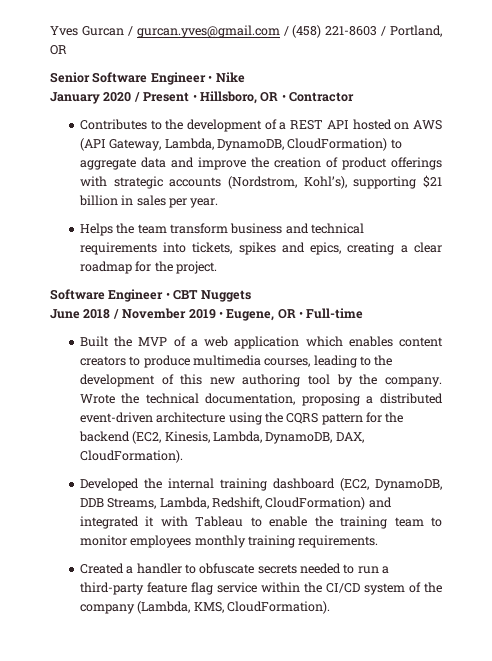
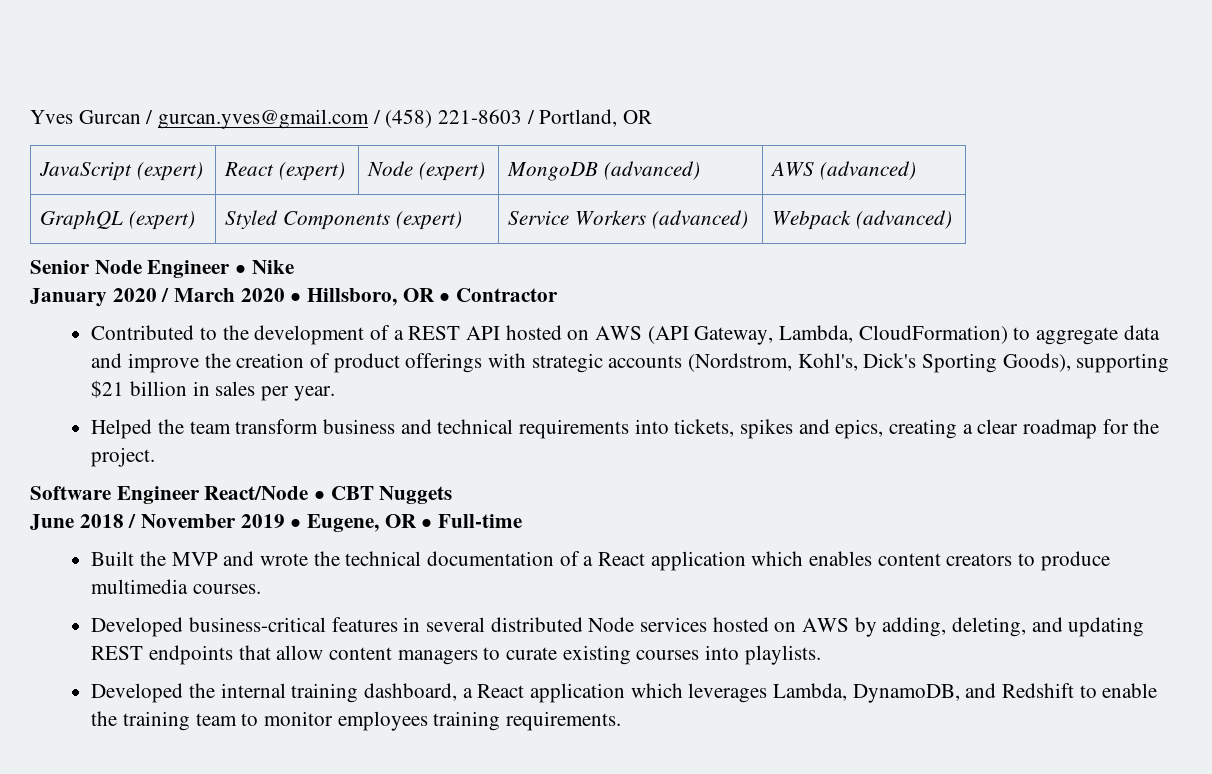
+ JavaScript (expert) | React (expert) | Node (expert) | MongoDB (advanced) | AWS (advanced)
+ GraphQL (expert) | Styled Components (expert) | Service Workers (advanced) | Webpack (advanced)
- Senior Software Engineer • Nike
+ Senior Node Engineer • Nike
- January 2020 / Present • Hillsboro, OR • Contractor
+ January 2020 / March 2020 • Hillsboro, OR • Contractor
- Contributes to the development of a REST API hosted on AWS (API Gateway, Lambda, DynamoDB, CloudFormation) to aggregate data and improve the creation of product offerings with strategic accounts (Nordstrom, Kohl’s), supporting $21 billion in sales per year.
+ Contributed to the development of a REST API hosted on AWS (API Gateway, Lambda, CloudFormation) to aggregate data and improve the creation of product offerings with strategic accounts (Nordstrom, Kohl's, Dick's Sporting Goods), supporting $21 billion in sales per year.
- Helps the team transform business and technical requirements into tickets, spikes and epics, creating a clear roadmap for the project.
+ Helped the team transform business and technical requirements into tickets, spikes and epics, creating a clear roadmap for the project.
- Software Engineer • CBT Nuggets
+ Software Engineer React/Node • CBT Nuggets
- Built the MVP of a web application which enables content creators to produce multimedia courses, leading to the development of this new authoring tool by the company. Wrote the technical documentation, proposing a distributed event-driven architecture using the CQRS pattern for the backend (EC2, Kinesis, Lambda, DynamoDB, DAX, CloudFormation).
- Developed the internal training dashboard (EC2, DynamoDB, DDB Streams, Lambda, Redshift, CloudFormation) and integrated it with Tableau to enable the training team to monitor employees monthly training requirements.
+ Built the MVP and wrote the technical documentation of a React application which enables content creators to produce multimedia courses.
+ Developed business-critical features in several distributed Node services hosted on AWS by adding, deleting, and updating REST endpoints that allow content managers to curate existing courses into playlists.
+ Developed the internal training dashboard, a React application which leverages Lambda, DynamoDB, and Redshift to enable the training team to monitor employees training requirements.
- Created a handler to obfuscate secrets needed to run a third-party feature flag service within the CI/CD system of the company (Lambda, KMS, CloudFormation).

